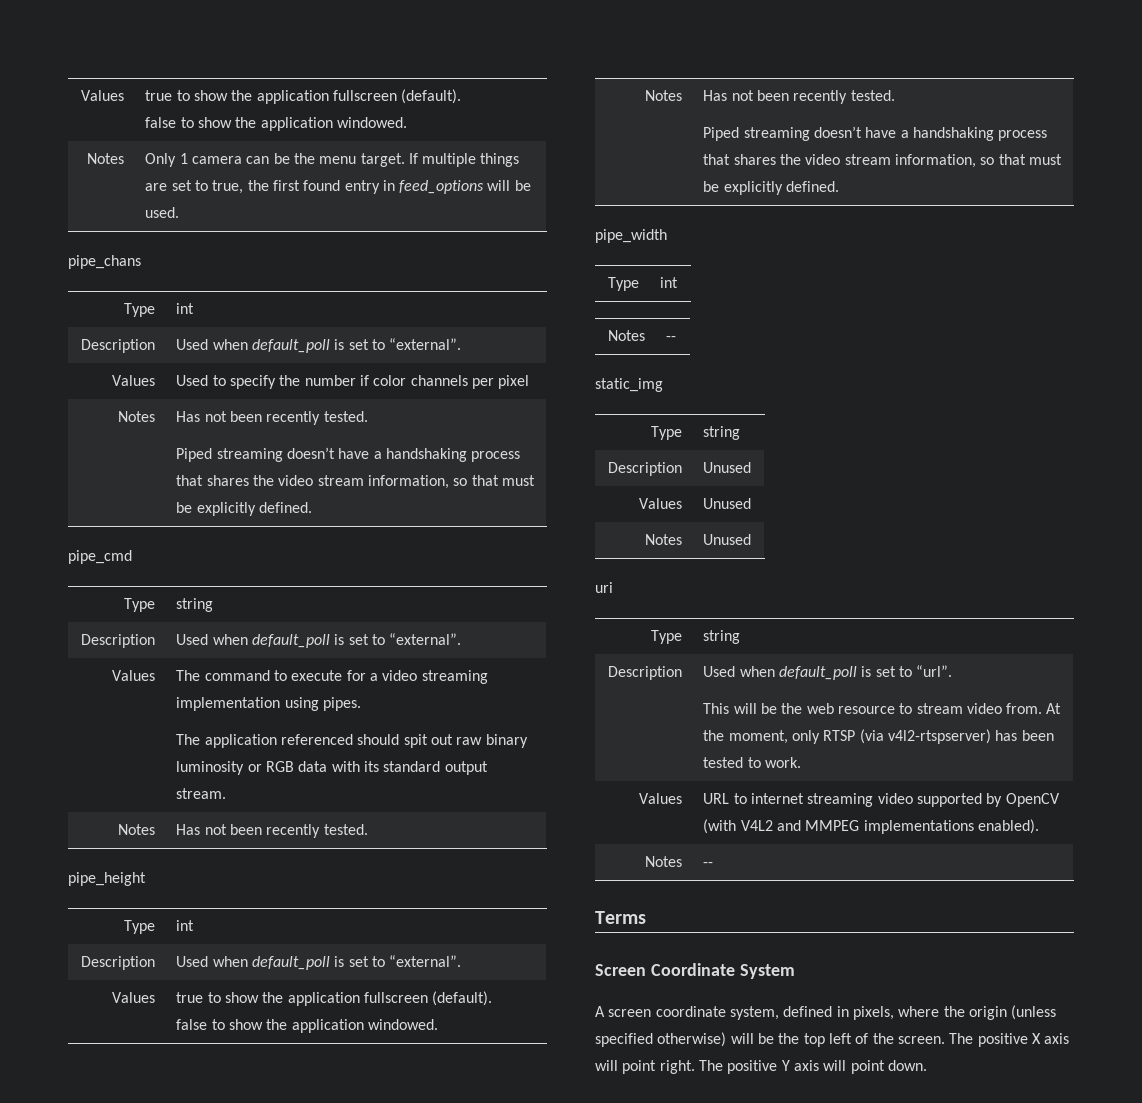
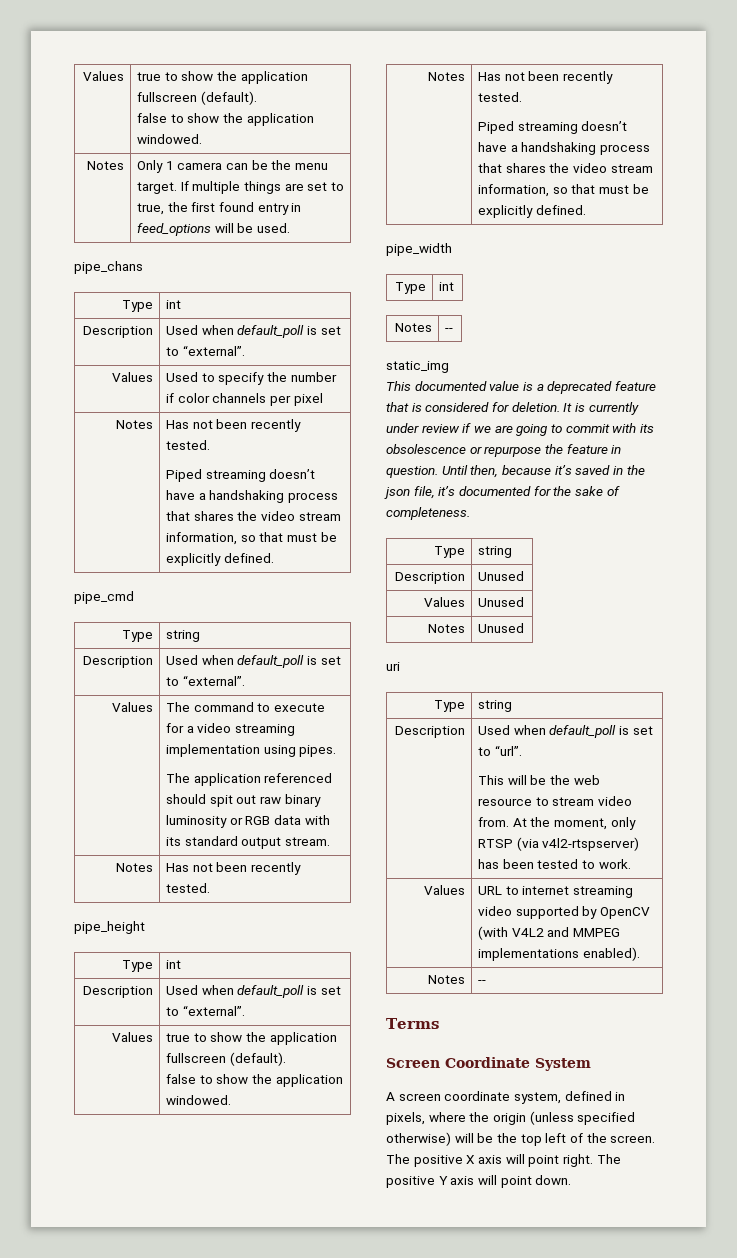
+ This documented value is a deprecated feature that is considered for deletion. It is currently under review if we are going to commit with its obsolescence or repurpose the feature in question. Until then, because it’s saved in the json file, it’s documented for the sake of completeness.

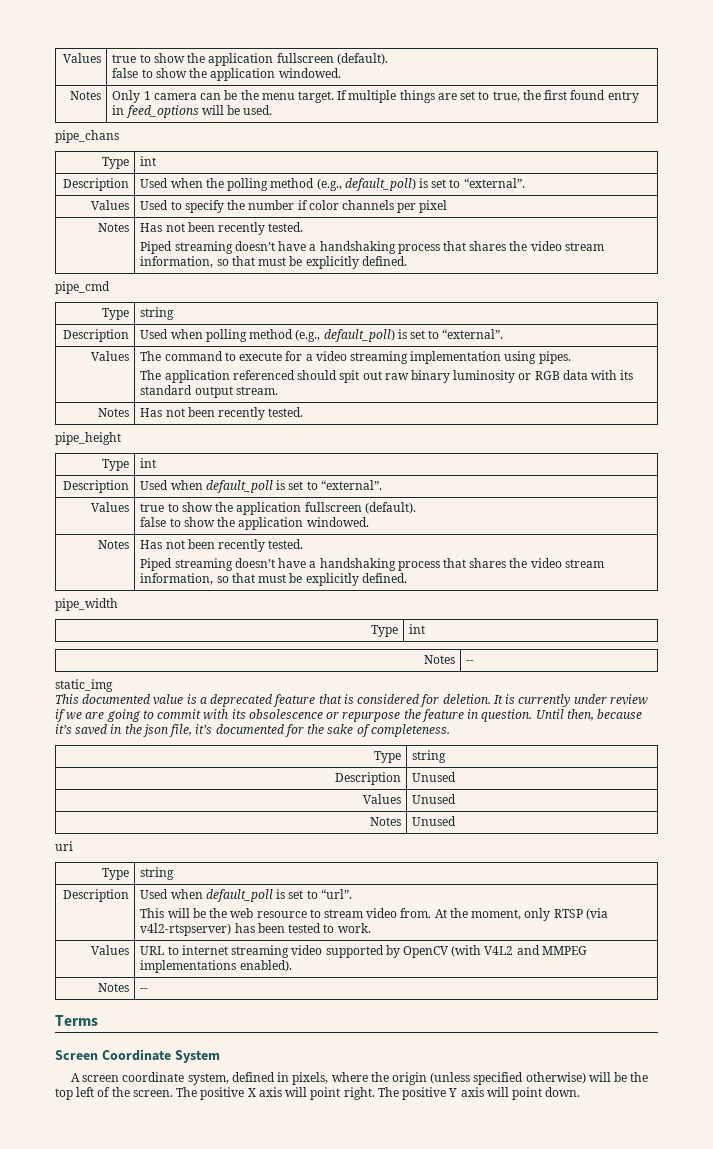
  pipe_chans
  Type | int
- Description | Used when default_poll is set to “external”.
+ Description | Used when the polling method (e.g., default_poll) is set to “external”.
  pipe_cmd
  Type | string
- Description | Used when default_poll is set to “external”.
+ Description | Used when polling method (e.g., default_poll) is set to “external”.

